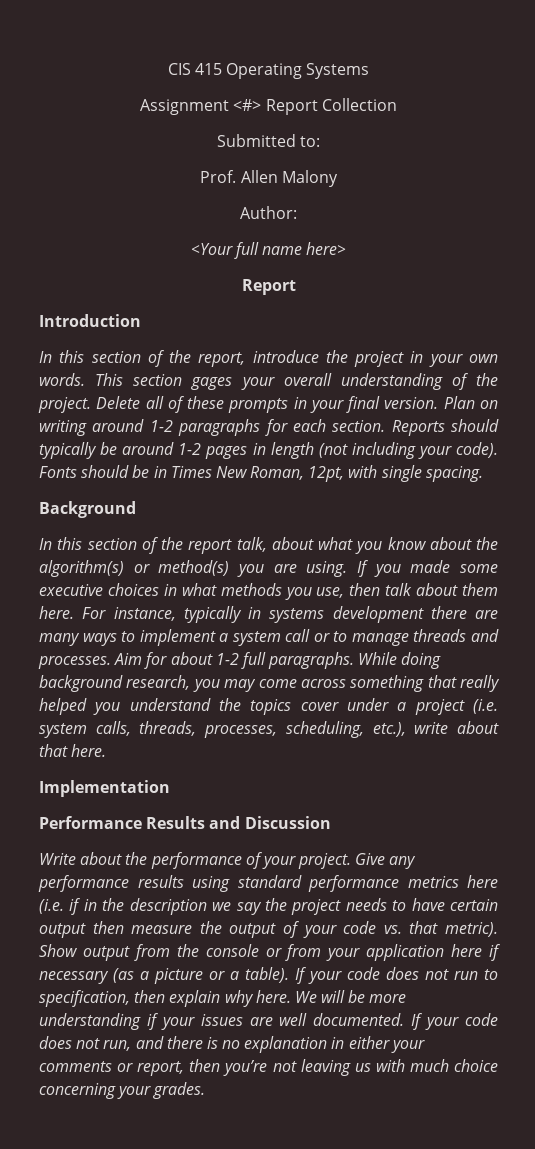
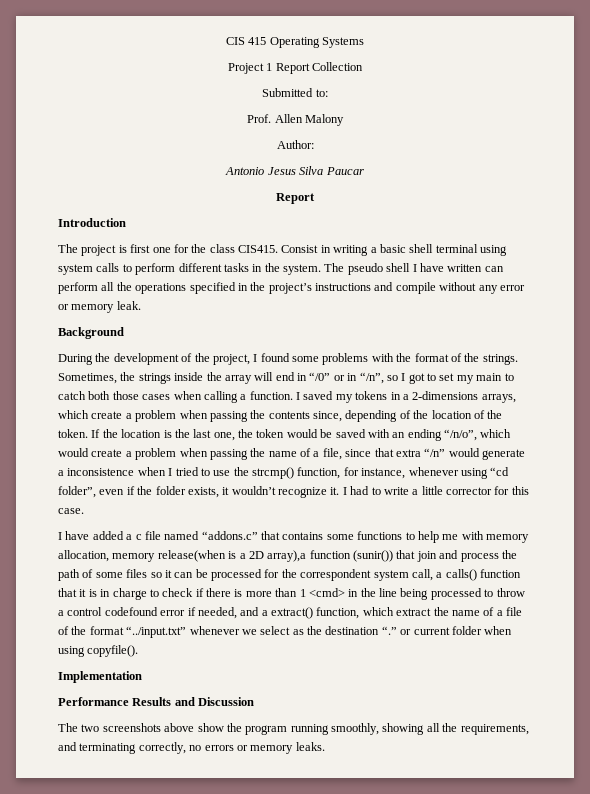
- Assignment <#> Report Collection
+ Project 1 Report Collection
- <Your full name here>
+ Antonio Jesus Silva Paucar
  Report
  Introduction
- In this section of the report, introduce the project in your own words. This section gages your overall understanding of the project. Delete all of these prompts in your final version. Plan on writing around 1-2 paragraphs for each section. Reports should typically be around 1-2 pages in length (not including your code). Fonts should be in Times New Roman, 12pt, with single spacing.
+ The project is first one for the class CIS415. Consist in writing a basic shell terminal using system calls to perform different tasks in the system. The pseudo shell I have written can perform all the operations specified in the project’s instructions and compile without any error or memory leak.
  Background
- In this section of the report talk, about what you know about the algorithm(s) or method(s) you are using. If you made some executive choices in what methods you use, then talk about them here. For instance, typically in systems development there are many ways to implement a system call or to manage threads and processes. Aim for about 1-2 full paragraphs. While doing background research, you may come across something that really helped you understand the topics cover under a project (i.e. system calls, threads, processes, scheduling, etc.), write about that here.
+ During the development of the project, I found some problems with the format of the strings. Sometimes, the strings inside the array will end in “/0” or in “/n”, so I got to set my main to catch both those cases when calling a function. I saved my tokens in a 2-dimensions arrays, which create a problem when passing the contents since, depending of the location of the token. If the location is the last one, the token would be saved with an ending “/n/o”, which would create a problem when passing the name of a file, since that extra “/n” would generate a inconsistence when I tried to use the strcmp() function, for instance, whenever using “cd folder”, even if the folder exists, it wouldn’t recognize it. I had to write a little corrector for this case.
+ I have added a c file named “addons.c” that contains some functions to help me with memory allocation, memory release(when is a 2D array),a function (sunir()) that join and process the path of some files so it can be processed for the correspondent system call, a calls() function that it is in charge to check if there is more than 1 <cmd> in the line being processed to throw a control codefound error if needed, and a extract() function, which extract the name of a file of the format “../input.txt” whenever we select as the destination “.” or current folder when using copyfile().
- Write about the performance of your project. Give any performance results using standard performance metrics here (i.e. if in the description we say the project needs to have certain output then measure the output of your code vs. that metric). Show output from the console or from your application here if necessary (as a picture or a table). If your code does not run to specification, then explain why here. We will be more understanding if your issues are well documented. If your code does not run, and there is no explanation in either your comments or report, then you’re not leaving us with much choice concerning your grades.
+ The two screenshots above show the program running smoothly, showing all the requirements, and terminating correctly, no errors or memory leaks.

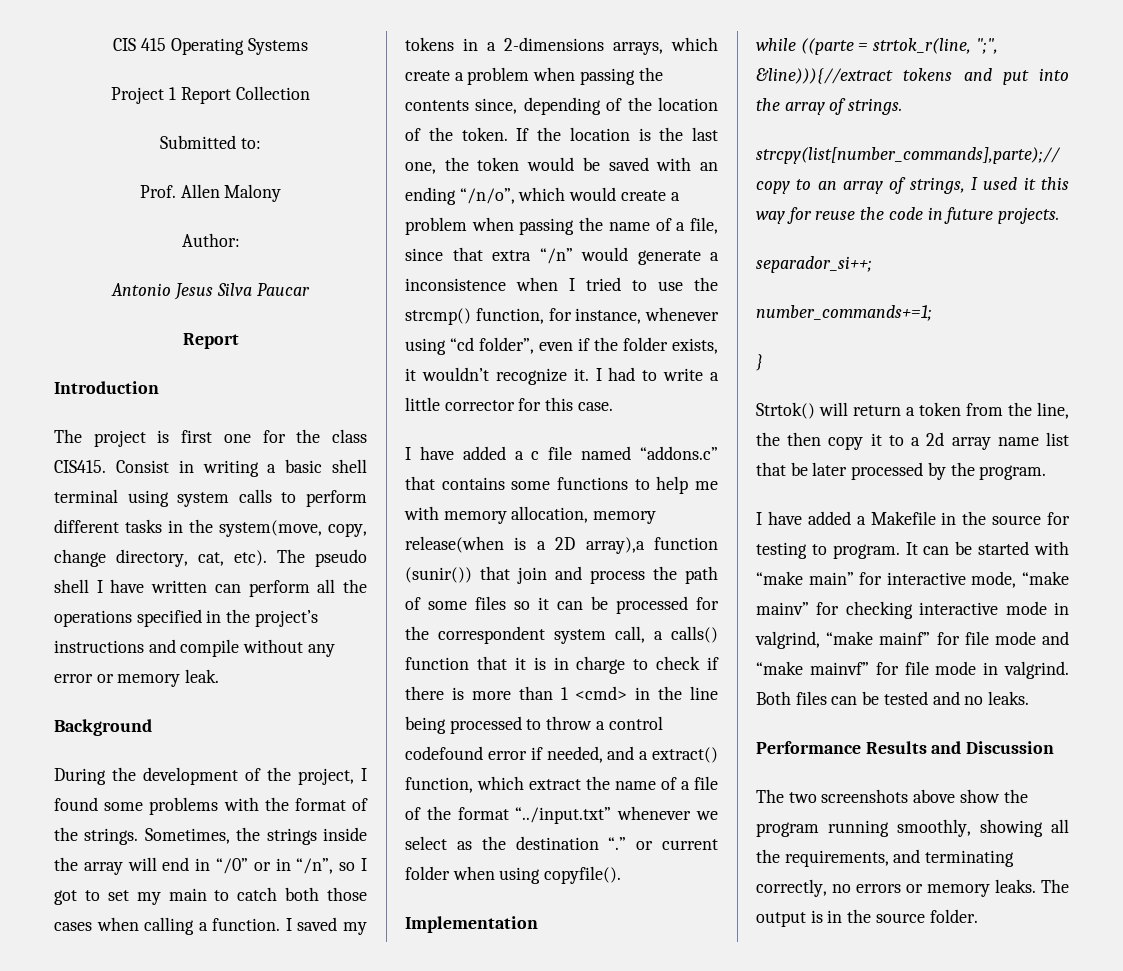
- Consist in writing a basic shell terminal using system calls to perform different tasks in the system.
+ Consist in writing a basic shell terminal using system calls to perform different tasks in the system(move, copy, change directory, cat, etc).
+ while ((parte = strtok_r(line, ";", &line))){//extract tokens and put into the array of strings.
+ strcpy(list[number_commands],parte);// copy to an array of strings, I used it this way for reuse the code in future projects.
+ separador_si++;
+ number_commands+=1;
+ }
+ Strtok() will return a token from the line, the then copy it to a 2d array name list that be later processed by the program.
+ I have added a Makefile in the source for testing to program. It can be started with “make main” for interactive mode, “make mainv” for checking interactive mode in valgrind, “make mainf” for file mode and “make mainvf” for file mode in valgrind. Both files can be tested and no leaks.
+ The output is in the source folder.

